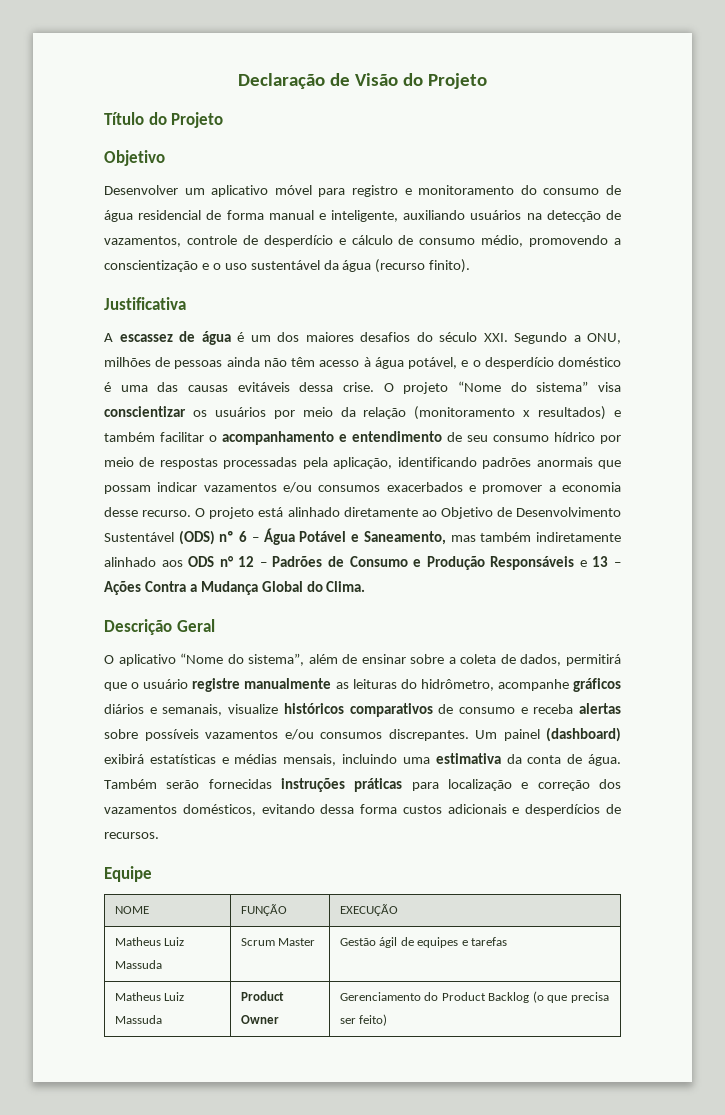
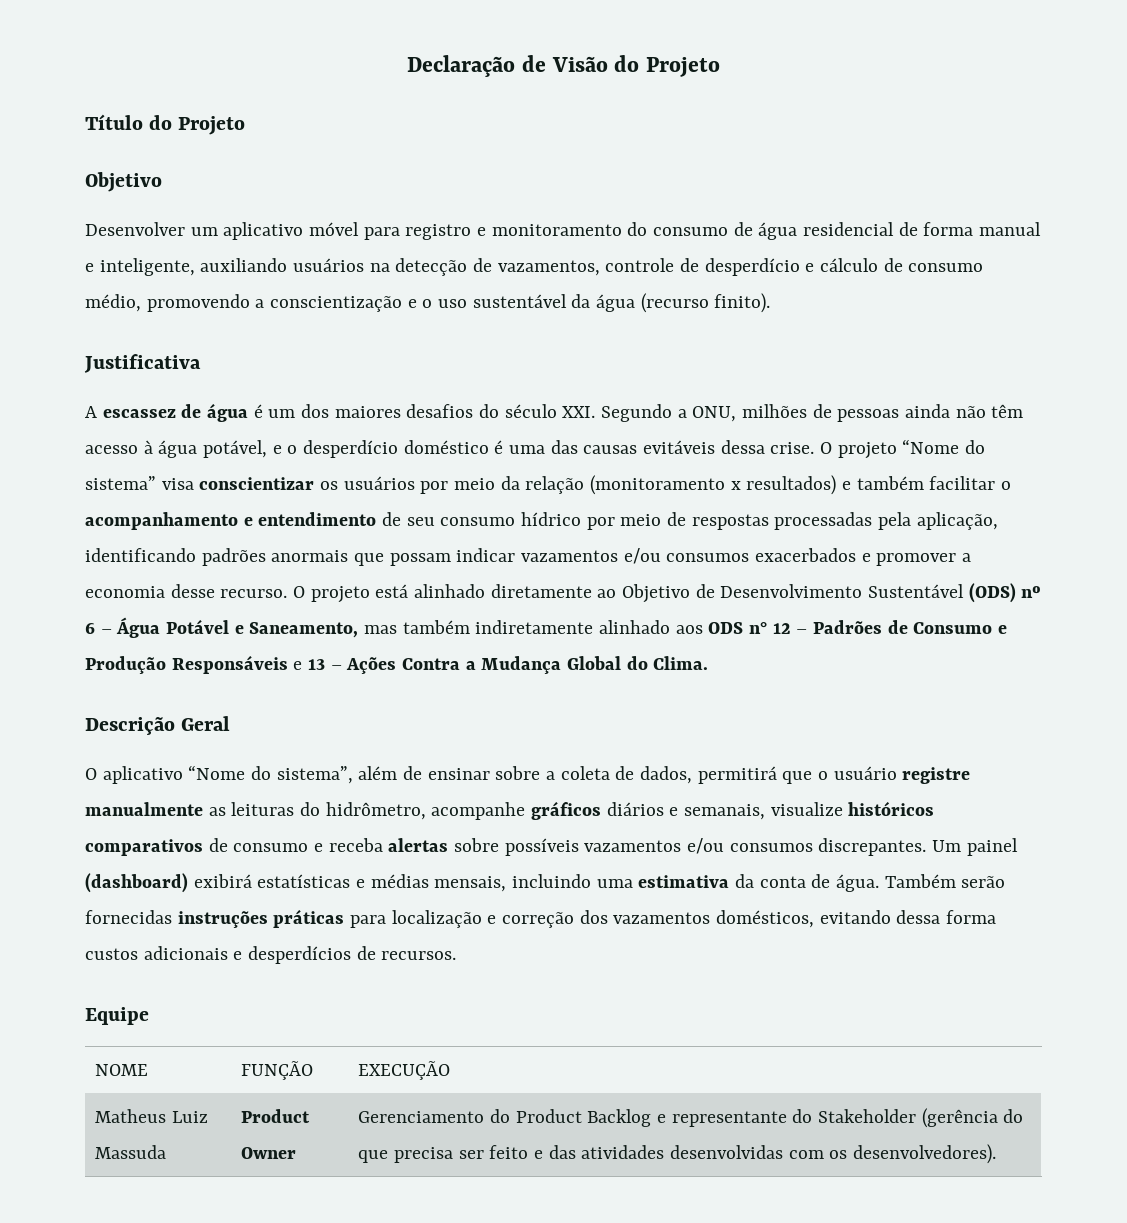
- Matheus Luiz Massuda | Scrum Master | Gestão ágil de equipes e tarefas
- Matheus Luiz Massuda | Product Owner | Gerenciamento do Product Backlog (o que precisa ser feito)
+ Matheus Luiz Massuda | Product Owner | Gerenciamento do Product Backlog e representante do Stakeholder (gerência do que precisa ser feito e das atividades desenvolvidas com os desenvolvedores).

